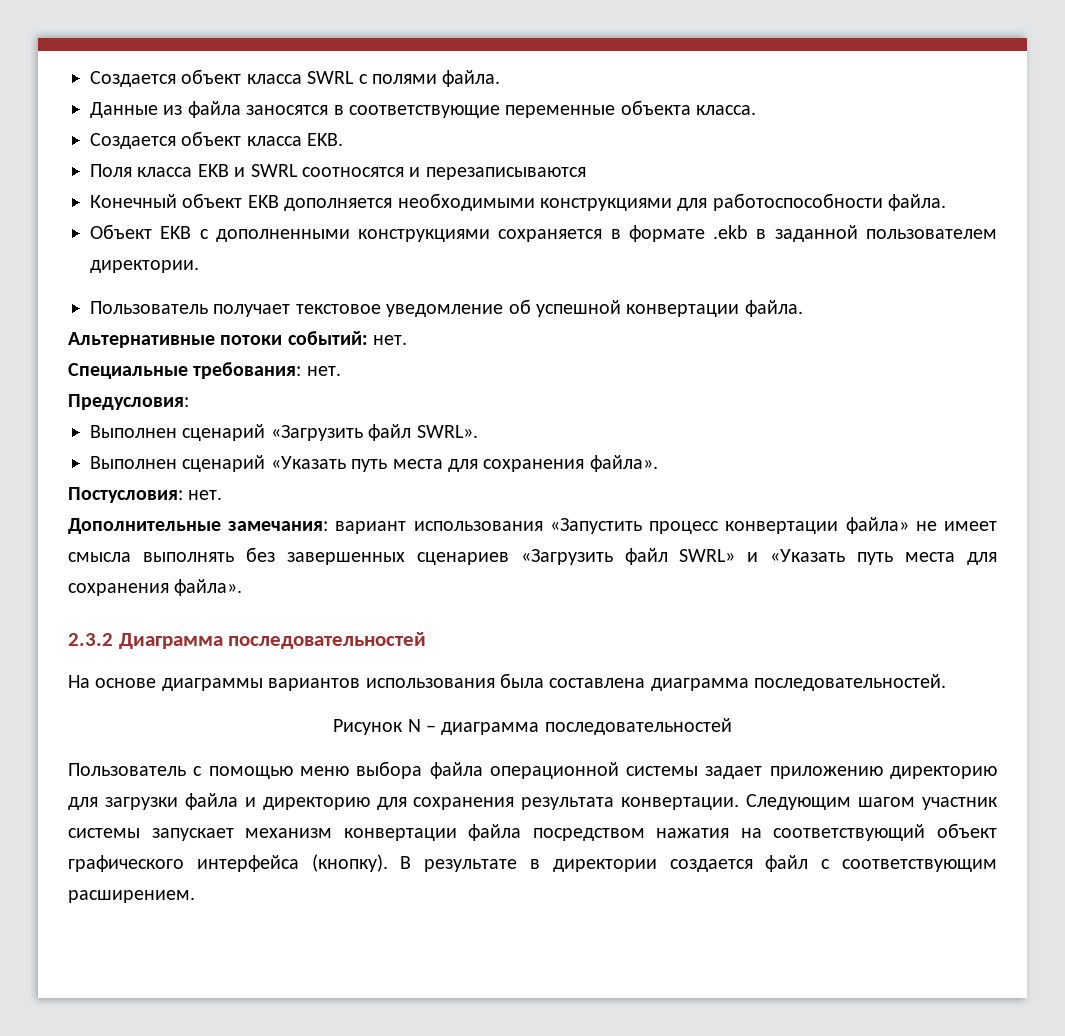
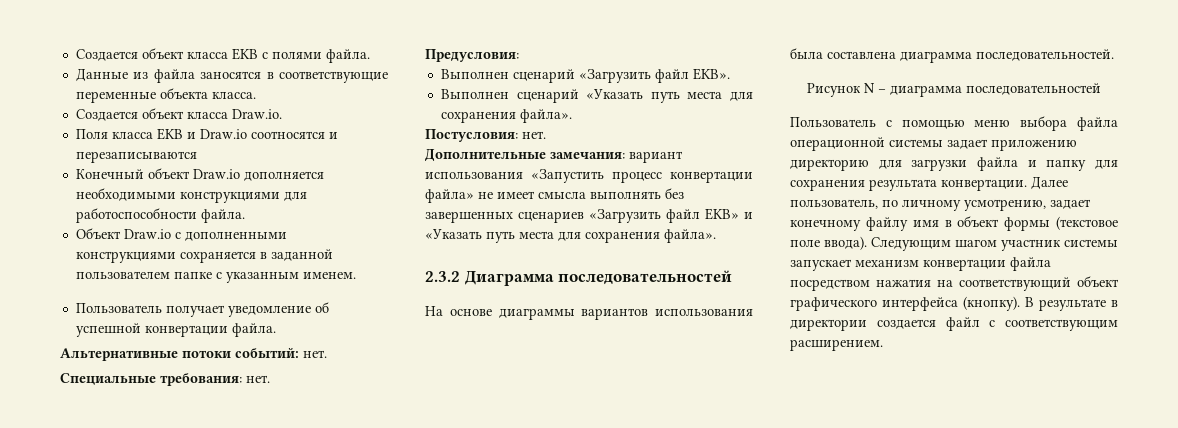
- Создается объект класса SWRL с полями файла.
+ Создается объект класса EKB с полями файла.
- Создается объект класса EKB.
+ Создается объект класса Draw.io.
- Поля класса EKB и SWRL соотносятся и перезаписываются
+ Поля класса EKB и Draw.io соотносятся и перезаписываются
- Конечный объект EKB дополняется необходимыми конструкциями для работоспособности файла.
+ Конечный объект Draw.io дополняется необходимыми конструкциями для работоспособности файла.
- Объект EKB с дополненными конструкциями сохраняется в формате .ekb в заданной пользователем директории.
+ Объект Draw.io с дополненными конструкциями сохраняется в заданной пользователем папке с указанным именем.
- Пользователь получает текстовое уведомление об успешной конвертации файла.
+ Пользователь получает уведомление об успешной конвертации файла.
- Выполнен сценарий «Загрузить файл SWRL».
+ Выполнен сценарий «Загрузить файл EKB».
- Дополнительные замечания: вариант использования «Запустить процесс конвертации файла» не имеет смысла выполнять без завершенных сценариев «Загрузить файл SWRL» и «Указать путь места для сохранения файла».
+ Дополнительные замечания: вариант использования «Запустить процесс конвертации файла» не имеет смысла выполнять без завершенных сценариев «Загрузить файл EKB» и «Указать путь места для сохранения файла».
- Пользователь с помощью меню выбора файла операционной системы задает приложению директорию для загрузки файла и директорию для сохранения результата конвертации.
+ Пользователь с помощью меню выбора файла операционной системы задает приложению директорию для загрузки файла и папку для сохранения результата конвертации.
+ Далее пользователь, по личному усмотрению, задает конечному файлу имя в объект формы (текстовое поле ввода).

